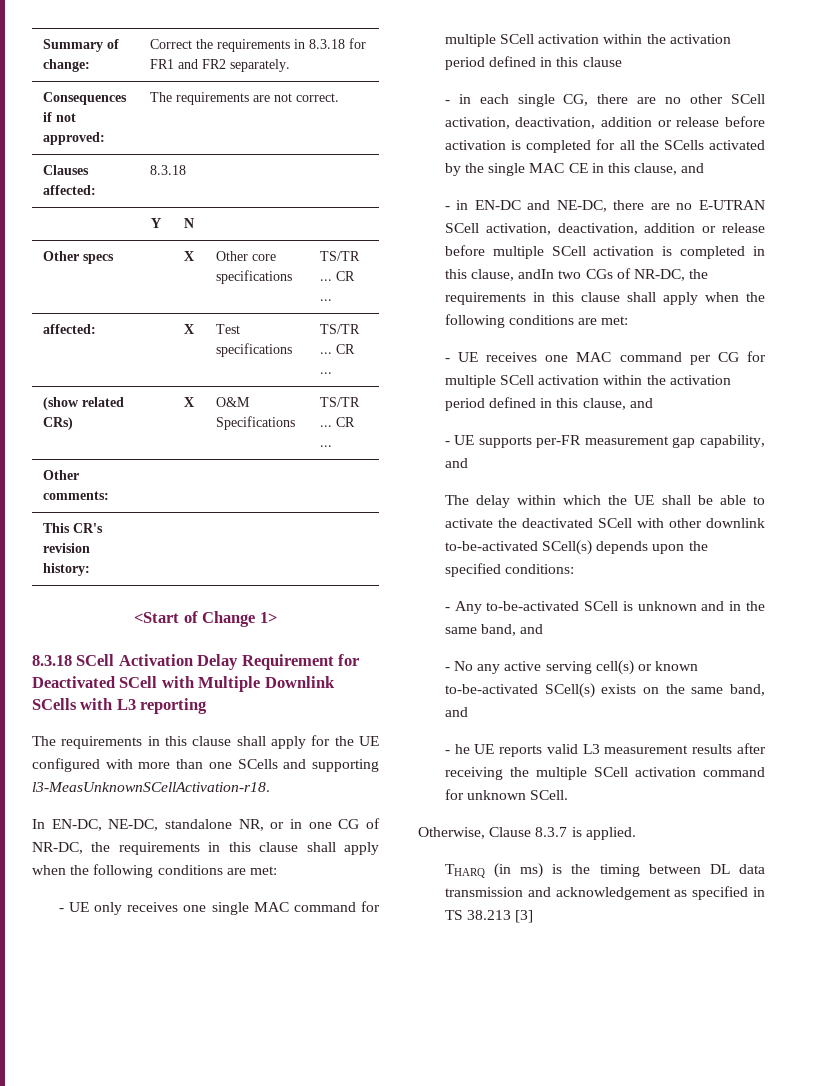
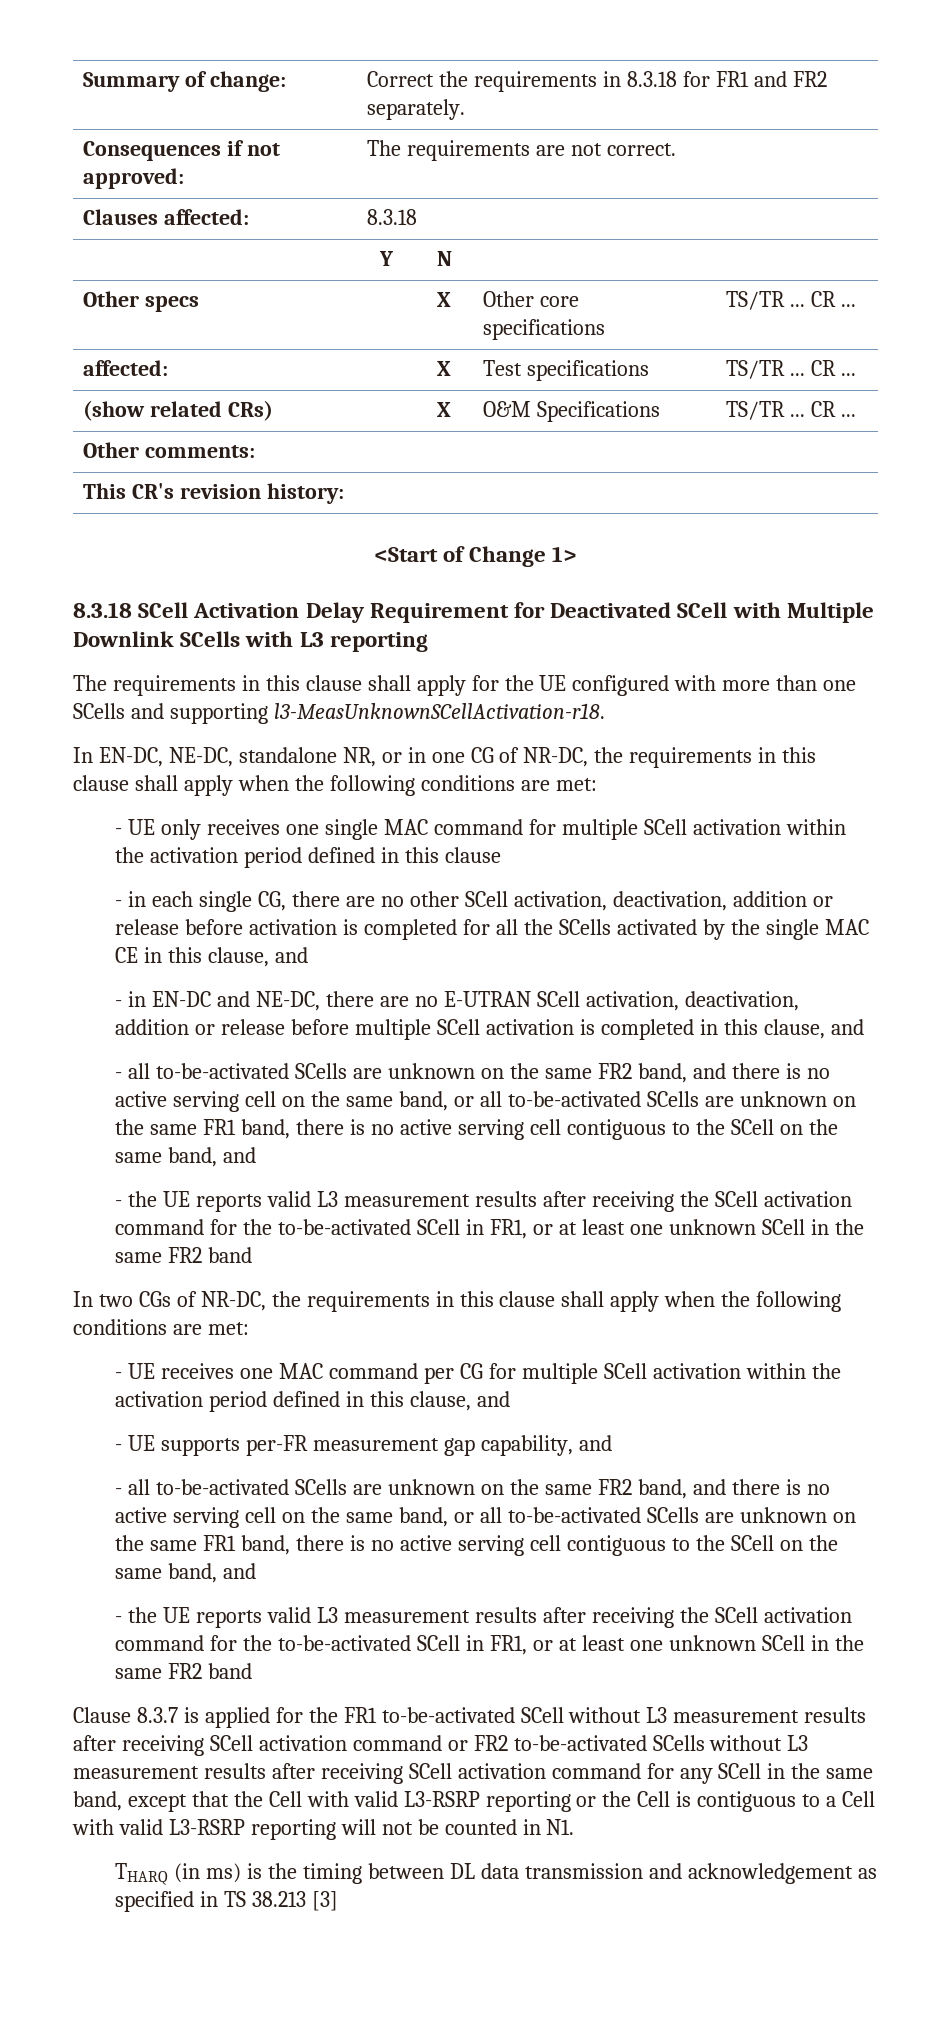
- - in EN-DC and NE-DC, there are no E-UTRAN SCell activation, deactivation, addition or release before multiple SCell activation is completed in this clause, andIn two CGs of NR-DC, the requirements in this clause shall apply when the following conditions are met:
+ - in EN-DC and NE-DC, there are no E-UTRAN SCell activation, deactivation, addition or release before multiple SCell activation is completed in this clause, and
+ - all to-be-activated SCells are unknown on the same FR2 band, and there is no active serving cell on the same band, or all to-be-activated SCells are unknown on the same FR1 band, there is no active serving cell contiguous to the SCell on the same band, and
+ - the UE reports valid L3 measurement results after receiving the SCell activation command for the to-be-activated SCell in FR1, or at least one unknown SCell in the same FR2 band
+ In two CGs of NR-DC, the requirements in this clause shall apply when the following conditions are met:
  - UE supports per-FR measurement gap capability, and
- The delay within which the UE shall be able to activate the deactivated SCell with other downlink to-be-activated SCell(s) depends upon the specified conditions:
- - Any to-be-activated SCell is unknown and in the same band, and
- - No any active serving cell(s) or known to-be-activated SCell(s) exists on the same band, and
- - he UE reports valid L3 measurement results after receiving the multiple SCell activation command for unknown SCell.
- Otherwise, Clause 8.3.7 is applied.
+ - all to-be-activated SCells are unknown on the same FR2 band, and there is no active serving cell on the same band, or all to-be-activated SCells are unknown on the same FR1 band, there is no active serving cell contiguous to the SCell on the same band, and
+ - the UE reports valid L3 measurement results after receiving the SCell activation command for the to-be-activated SCell in FR1, or at least one unknown SCell in the same FR2 band
+ Clause 8.3.7 is applied for the FR1 to-be-activated SCell without L3 measurement results after receiving SCell activation command or FR2 to-be-activated SCells without L3 measurement results after receiving SCell activation command for any SCell in the same band, except that the Cell with valid L3-RSRP reporting or the Cell is contiguous to a Cell with valid L3-RSRP reporting will not be counted in N1.

